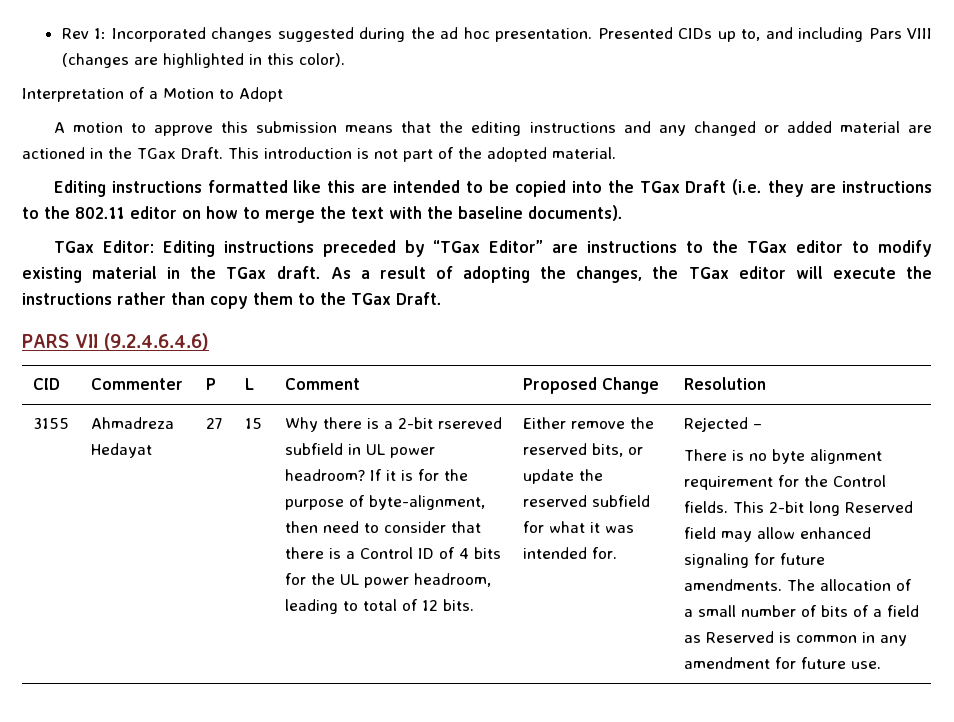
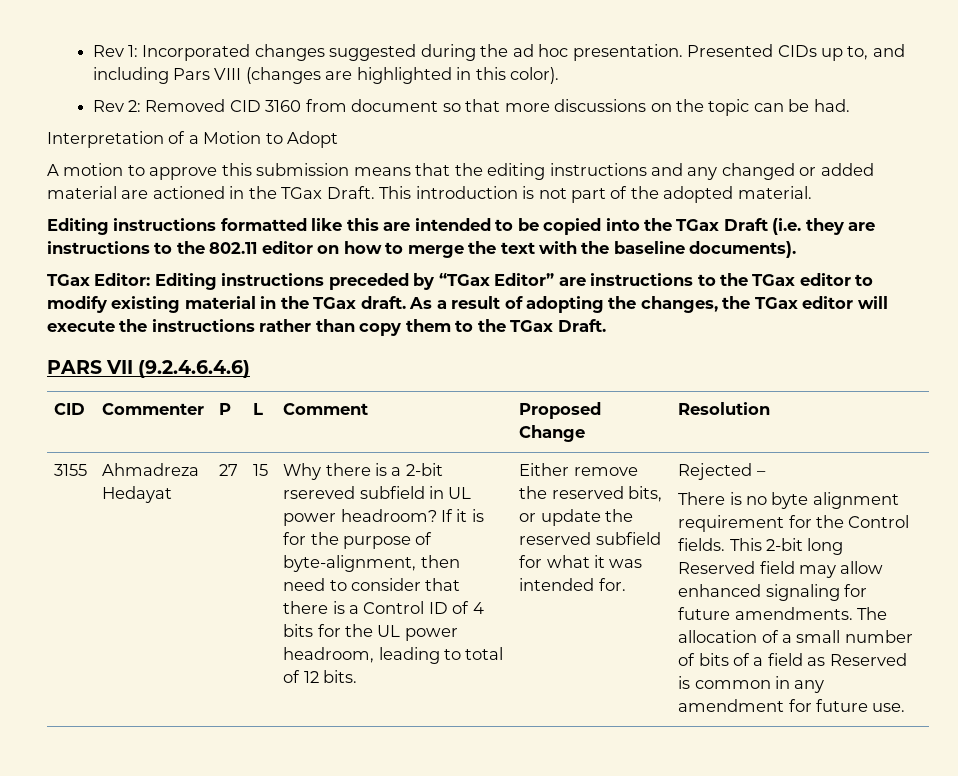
+ Rev 2: Removed CID 3160 from document so that more discussions on the topic can be had.

